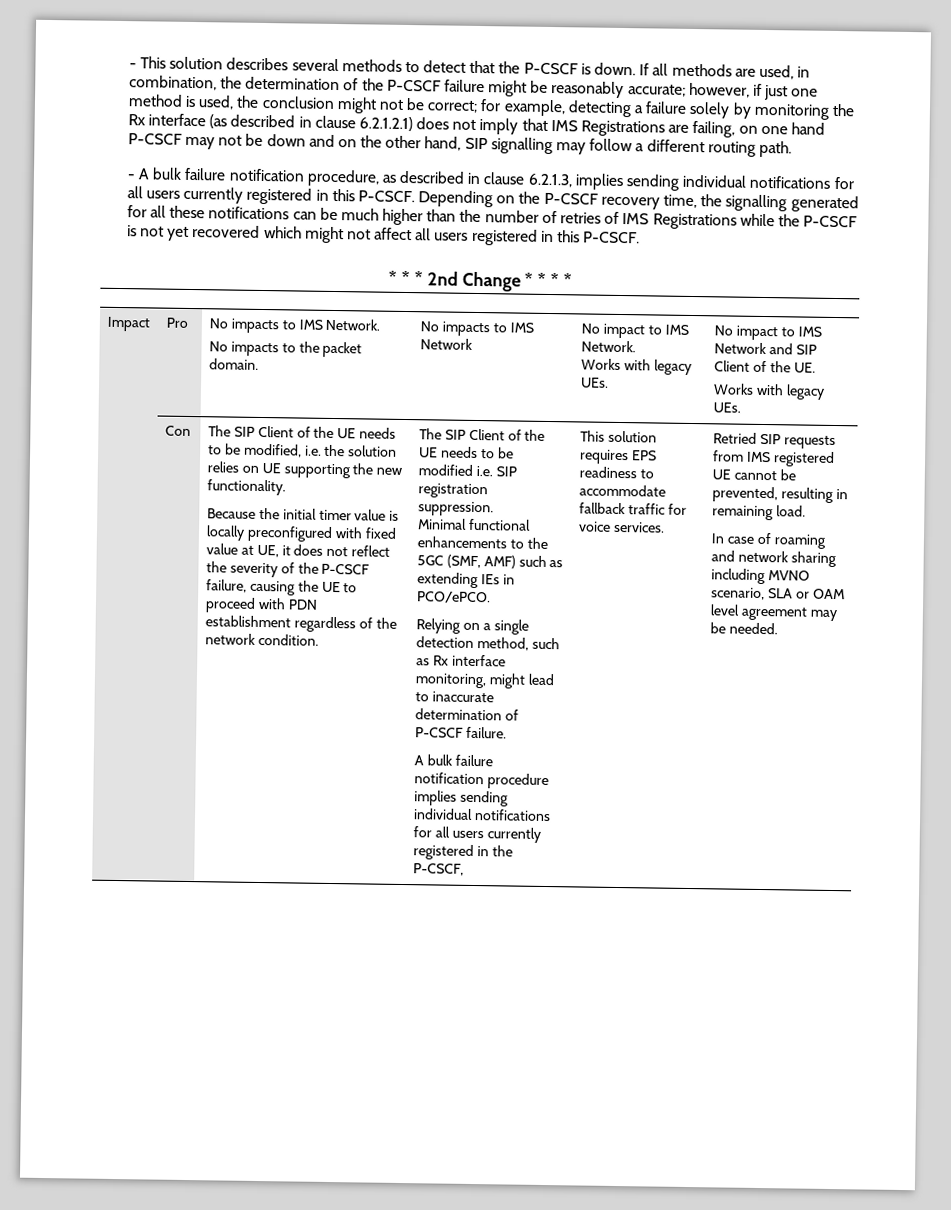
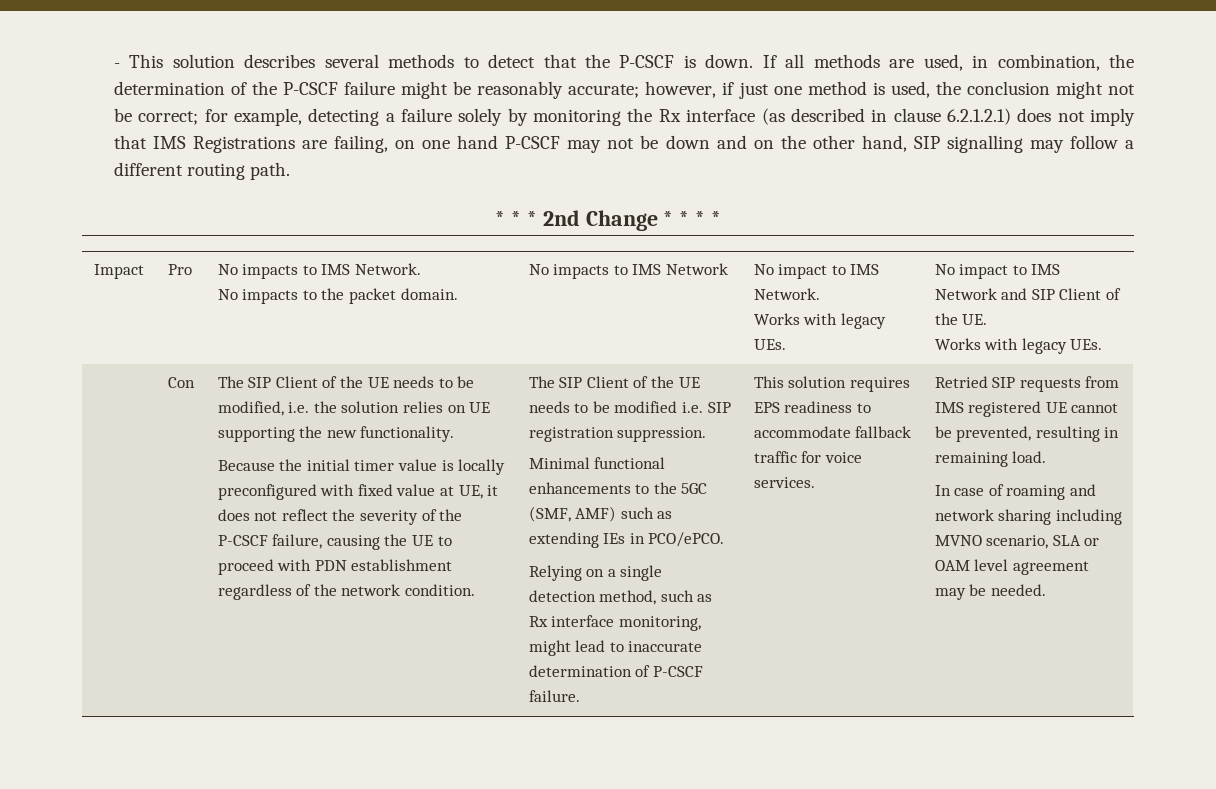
- - A bulk failure notification procedure, as described in clause 6.2.1.3, implies sending individual notifications for all users currently registered in this P-CSCF. Depending on the P-CSCF recovery time, the signalling generated for all these notifications can be much higher than the number of retries of IMS Registrations while the P-CSCF is not yet recovered which might not affect all users registered in this P-CSCF.
- A bulk failure notification procedure implies sending individual notifications for all users currently registered in the P-CSCF,

